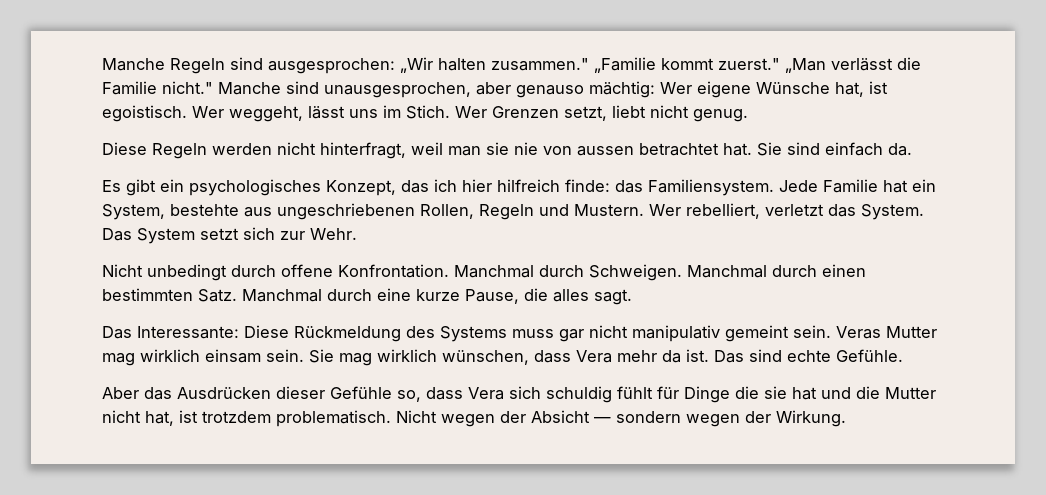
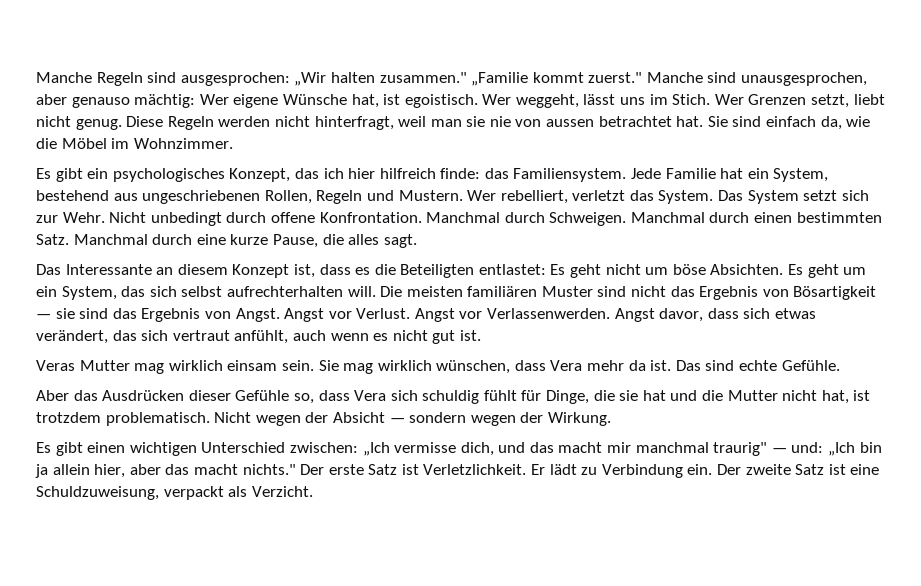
- „Man verlässt die Familie nicht."
- Wer Grenzen setzt, liebt nicht genug.
- Diese Regeln werden nicht hinterfragt, weil man sie nie von aussen betrachtet hat.
+ Wer Grenzen setzt, liebt nicht genug. Diese Regeln werden nicht hinterfragt, weil man sie nie von aussen betrachtet hat.
- Sie sind einfach da.
+ Sie sind einfach da, wie die Möbel im Wohnzimmer.
- Jede Familie hat ein System, bestehte aus ungeschriebenen Rollen, Regeln und Mustern.
+ Jede Familie hat ein System, bestehend aus ungeschriebenen Rollen, Regeln und Mustern.
- Das System setzt sich zur Wehr.
- Nicht unbedingt durch offene Konfrontation.
+ Das System setzt sich zur Wehr. Nicht unbedingt durch offene Konfrontation.
- Das Interessante: Diese Rückmeldung des Systems muss gar nicht manipulativ gemeint sein. Veras Mutter mag wirklich einsam sein.
+ Das Interessante an diesem Konzept ist, dass es die Beteiligten entlastet: Es geht nicht um böse Absichten. Es geht um ein System, das sich selbst aufrechterhalten will. Die meisten familiären Muster sind nicht das Ergebnis von Bösartigkeit — sie sind das Ergebnis von Angst. Angst vor Verlust. Angst vor Verlassenwerden. Angst davor, dass sich etwas verändert, das sich vertraut anfühlt, auch wenn es nicht gut ist.
+ Veras Mutter mag wirklich einsam sein.
- Aber das Ausdrücken dieser Gefühle so, dass Vera sich schuldig fühlt für Dinge die sie hat und die Mutter nicht hat, ist trotzdem problematisch.
+ Aber das Ausdrücken dieser Gefühle so, dass Vera sich schuldig fühlt für Dinge, die sie hat und die Mutter nicht hat, ist trotzdem problematisch.
+ Es gibt einen wichtigen Unterschied zwischen: „Ich vermisse dich, und das macht mir manchmal traurig" — und: „Ich bin ja allein hier, aber das macht nichts." Der erste Satz ist Verletzlichkeit. Er lädt zu Verbindung ein. Der zweite Satz ist eine Schuldzuweisung, verpackt als Verzicht.

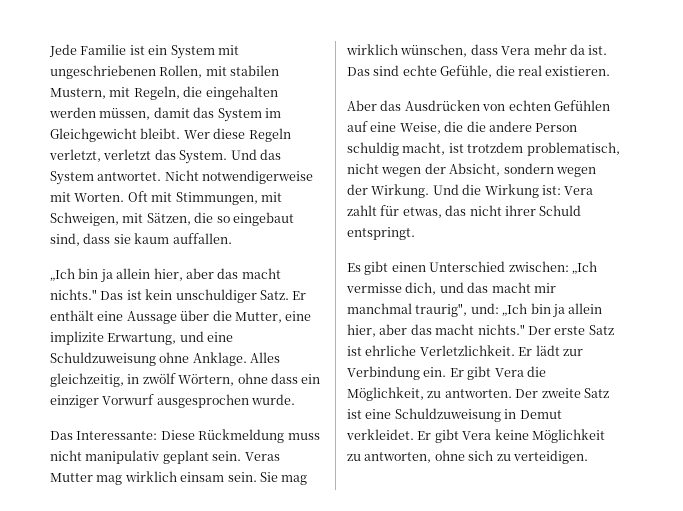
- Manche Regeln sind ausgesprochen: „Wir halten zusammen." „Familie kommt zuerst." Manche sind unausgesprochen, aber genauso mächtig: Wer eigene Wünsche hat, ist egoistisch. Wer weggeht, lässt uns im Stich. Wer Grenzen setzt, liebt nicht genug. Diese Regeln werden nicht hinterfragt, weil man sie nie von aussen betrachtet hat. Sie sind einfach da, wie die Möbel im Wohnzimmer.
- Es gibt ein psychologisches Konzept, das ich hier hilfreich finde: das Familiensystem. Jede Familie hat ein System, bestehend aus ungeschriebenen Rollen, Regeln und Mustern. Wer rebelliert, verletzt das System. Das System setzt sich zur Wehr. Nicht unbedingt durch offene Konfrontation. Manchmal durch Schweigen. Manchmal durch einen bestimmten Satz. Manchmal durch eine kurze Pause, die alles sagt.
- Das Interessante an diesem Konzept ist, dass es die Beteiligten entlastet: Es geht nicht um böse Absichten. Es geht um ein System, das sich selbst aufrechterhalten will. Die meisten familiären Muster sind nicht das Ergebnis von Bösartigkeit — sie sind das Ergebnis von Angst. Angst vor Verlust. Angst vor Verlassenwerden. Angst davor, dass sich etwas verändert, das sich vertraut anfühlt, auch wenn es nicht gut ist.
- Veras Mutter mag wirklich einsam sein.
+ Jede Familie ist ein System mit ungeschriebenen Rollen, mit stabilen Mustern, mit Regeln, die eingehalten werden müssen, damit das System im Gleichgewicht bleibt. Wer diese Regeln verletzt, verletzt das System. Und das System antwortet. Nicht notwendigerweise mit Worten. Oft mit Stimmungen, mit Schweigen, mit Sätzen, die so eingebaut sind, dass sie kaum auffallen.
+ „Ich bin ja allein hier, aber das macht nichts." Das ist kein unschuldiger Satz. Er enthält eine Aussage über die Mutter, eine implizite Erwartung, und eine Schuldzuweisung ohne Anklage. Alles gleichzeitig, in zwölf Wörtern, ohne dass ein einziger Vorwurf ausgesprochen wurde.
+ Das Interessante: Diese Rückmeldung muss nicht manipulativ geplant sein. Veras Mutter mag wirklich einsam sein.
- Das sind echte Gefühle.
+ Das sind echte Gefühle, die real existieren.
- Aber das Ausdrücken dieser Gefühle so, dass Vera sich schuldig fühlt für Dinge, die sie hat und die Mutter nicht hat, ist trotzdem problematisch. Nicht wegen der Absicht — sondern wegen der Wirkung.
+ Aber das Ausdrücken von echten Gefühlen auf eine Weise, die die andere Person schuldig macht, ist trotzdem problematisch, nicht wegen der Absicht, sondern wegen der Wirkung. Und die Wirkung ist: Vera zahlt für etwas, das nicht ihrer Schuld entspringt.
- Es gibt einen wichtigen Unterschied zwischen: „Ich vermisse dich, und das macht mir manchmal traurig" — und: „Ich bin ja allein hier, aber das macht nichts."
+ Es gibt einen Unterschied zwischen: „Ich vermisse dich, und das macht mir manchmal traurig", und: „Ich bin ja allein hier, aber das macht nichts."
- Der erste Satz ist Verletzlichkeit.
+ Der erste Satz ist ehrliche Verletzlichkeit.
- Er lädt zu Verbindung ein.
+ Er lädt zur Verbindung ein.
+ Er gibt Vera die Möglichkeit, zu antworten.
- Der zweite Satz ist eine Schuldzuweisung, verpackt als Verzicht.
+ Der zweite Satz ist eine Schuldzuweisung in Demut verkleidet. Er gibt Vera keine Möglichkeit zu antworten, ohne sich zu verteidigen.

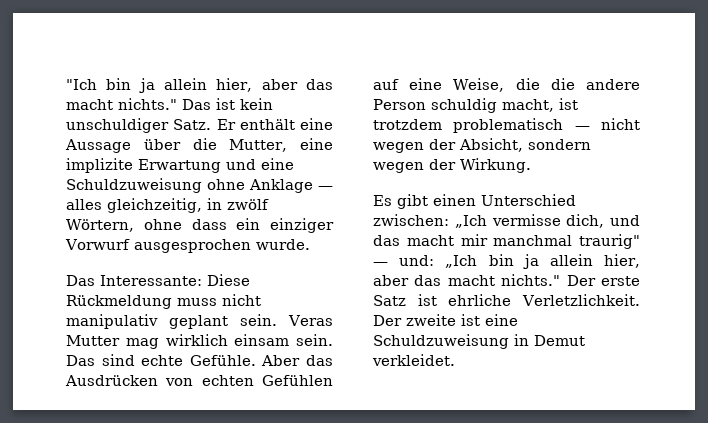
- Jede Familie ist ein System mit ungeschriebenen Rollen, mit stabilen Mustern, mit Regeln, die eingehalten werden müssen, damit das System im Gleichgewicht bleibt. Wer diese Regeln verletzt, verletzt das System. Und das System antwortet. Nicht notwendigerweise mit Worten. Oft mit Stimmungen, mit Schweigen, mit Sätzen, die so eingebaut sind, dass sie kaum auffallen.
- „Ich bin ja allein hier, aber das macht nichts."
+ "Ich bin ja allein hier, aber das macht nichts."
- Er enthält eine Aussage über die Mutter, eine implizite Erwartung, und eine Schuldzuweisung ohne Anklage. Alles gleichzeitig, in zwölf Wörtern, ohne dass ein einziger Vorwurf ausgesprochen wurde.
+ Er enthält eine Aussage über die Mutter, eine implizite Erwartung und eine Schuldzuweisung ohne Anklage — alles gleichzeitig, in zwölf Wörtern, ohne dass ein einziger Vorwurf ausgesprochen wurde.
- Sie mag wirklich wünschen, dass Vera mehr da ist. Das sind echte Gefühle, die real existieren.
- Aber das Ausdrücken von echten Gefühlen auf eine Weise, die die andere Person schuldig macht, ist trotzdem problematisch, nicht wegen der Absicht, sondern wegen der Wirkung. Und die Wirkung ist: Vera zahlt für etwas, das nicht ihrer Schuld entspringt.
+ Das sind echte Gefühle. Aber das Ausdrücken von echten Gefühlen auf eine Weise, die die andere Person schuldig macht, ist trotzdem problematisch — nicht wegen der Absicht, sondern wegen der Wirkung.
- Es gibt einen Unterschied zwischen: „Ich vermisse dich, und das macht mir manchmal traurig", und: „Ich bin ja allein hier, aber das macht nichts."
+ Es gibt einen Unterschied zwischen: „Ich vermisse dich, und das macht mir manchmal traurig" — und: „Ich bin ja allein hier, aber das macht nichts."
- Er lädt zur Verbindung ein. Er gibt Vera die Möglichkeit, zu antworten.
- Der zweite Satz ist eine Schuldzuweisung in Demut verkleidet. Er gibt Vera keine Möglichkeit zu antworten, ohne sich zu verteidigen.
+ Der zweite ist eine Schuldzuweisung in Demut verkleidet.

